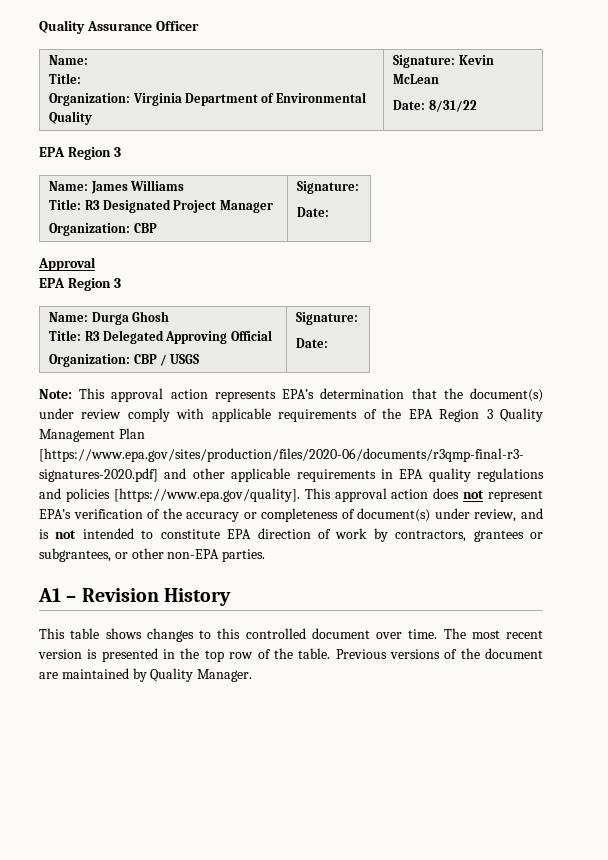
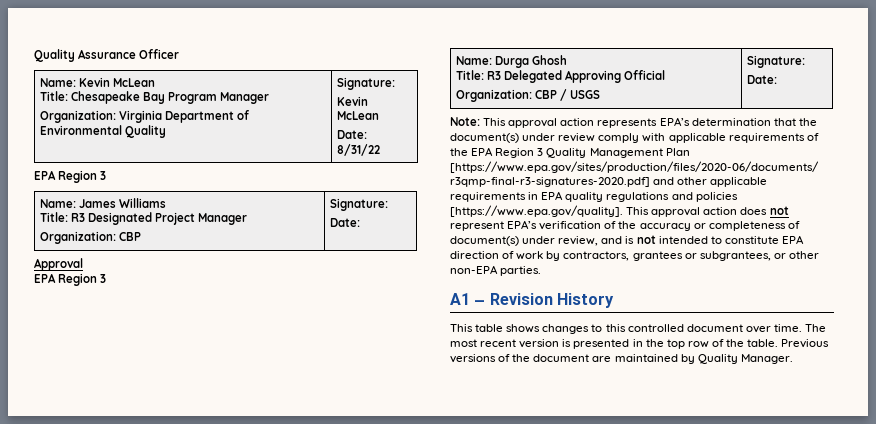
  Quality Assurance Officer
- Name:
- Title:
- Organization: Virginia Department of Environmental Quality | Signature: Kevin McLean
+ Name: Kevin McLean
+ Title: Chesapeake Bay Program Manager
+ Organization: Virginia Department of Environmental Quality | Signature:
+ Kevin McLean

